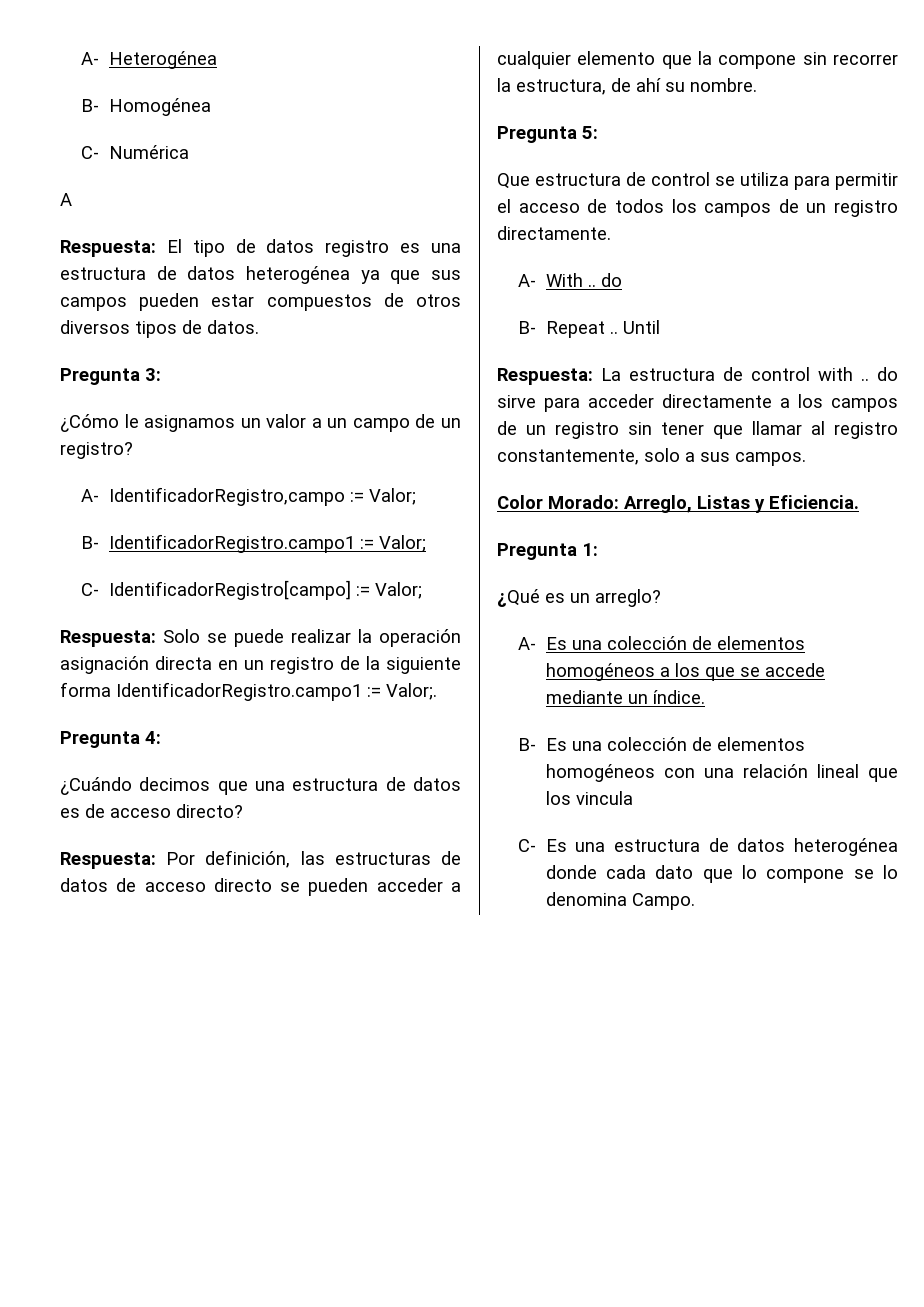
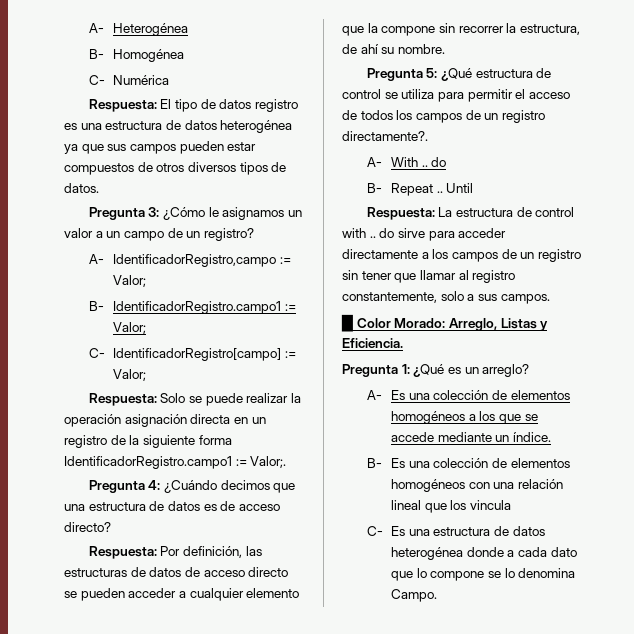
- A
- Pregunta 3:
- ¿Cómo le asignamos un valor a un campo de un registro?
+ Pregunta 3: ¿Cómo le asignamos un valor a un campo de un registro?
- Pregunta 4:
- ¿Cuándo decimos que una estructura de datos es de acceso directo?
+ Pregunta 4: ¿Cuándo decimos que una estructura de datos es de acceso directo?
- Pregunta 5:
- Que estructura de control se utiliza para permitir el acceso de todos los campos de un registro directamente.
+ Pregunta 5: ¿Qué estructura de control se utiliza para permitir el acceso de todos los campos de un registro directamente?.
- Color Morado: Arreglo, Listas y Eficiencia.
+ █ Color Morado: Arreglo, Listas y Eficiencia.
- Pregunta 1:
- ¿Qué es un arreglo?
+ Pregunta 1: ¿Qué es un arreglo?
- C- Es una estructura de datos heterogénea donde cada dato que lo compone se lo denomina Campo.
+ C- Es una estructura de datos heterogénea donde a cada dato que lo compone se lo denomina Campo.

